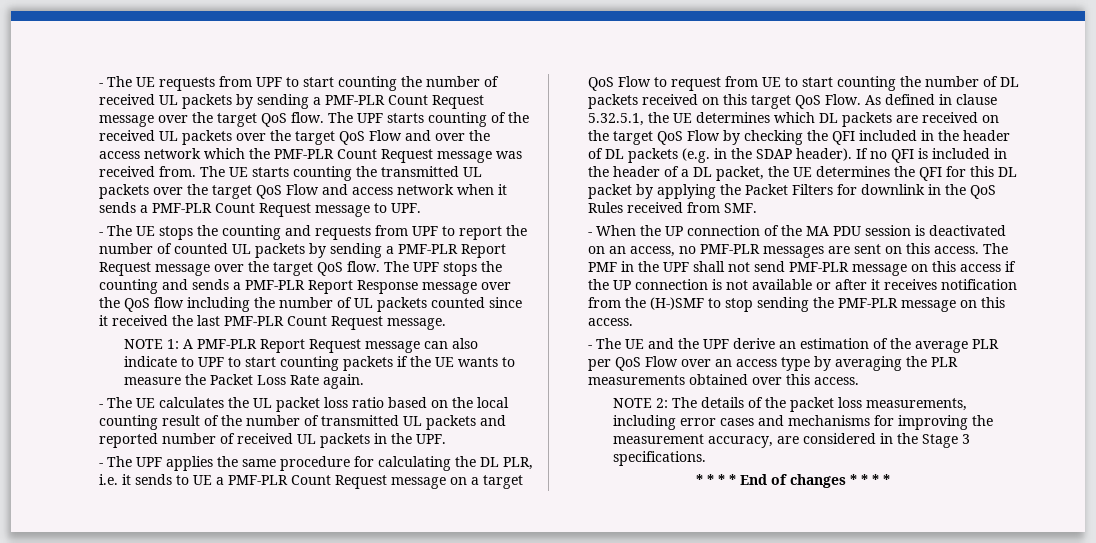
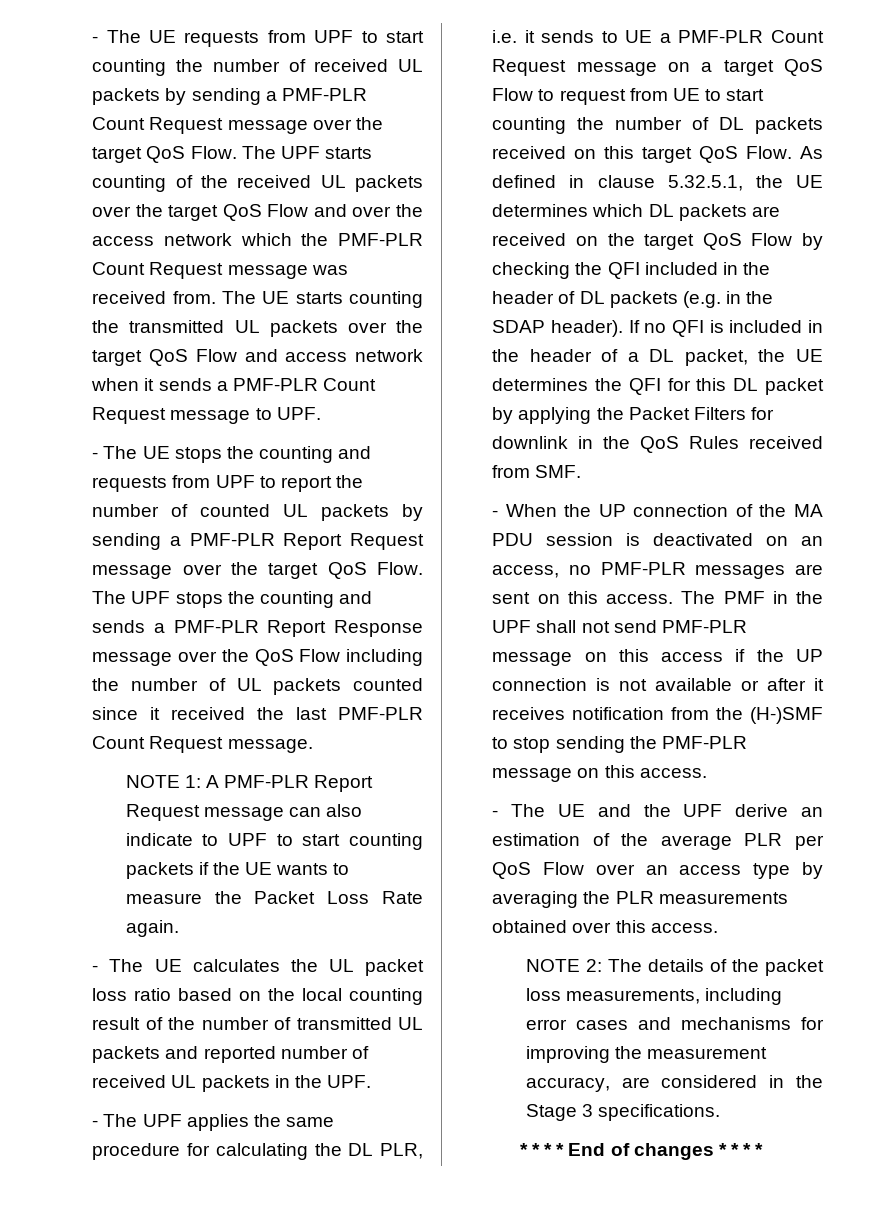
- - The UE requests from UPF to start counting the number of received UL packets by sending a PMF-PLR Count Request message over the target QoS flow.
+ - The UE requests from UPF to start counting the number of received UL packets by sending a PMF-PLR Count Request message over the target QoS Flow.
- - The UE stops the counting and requests from UPF to report the number of counted UL packets by sending a PMF-PLR Report Request message over the target QoS flow.
+ - The UE stops the counting and requests from UPF to report the number of counted UL packets by sending a PMF-PLR Report Request message over the target QoS Flow.
- The UPF stops the counting and sends a PMF-PLR Report Response message over the QoS flow including the number of UL packets counted since it received the last PMF-PLR Count Request message.
+ The UPF stops the counting and sends a PMF-PLR Report Response message over the QoS Flow including the number of UL packets counted since it received the last PMF-PLR Count Request message.

